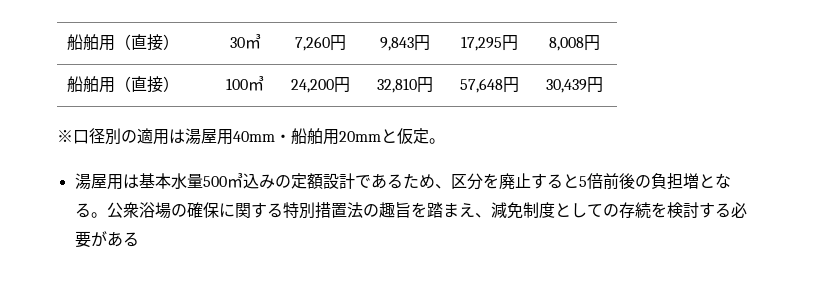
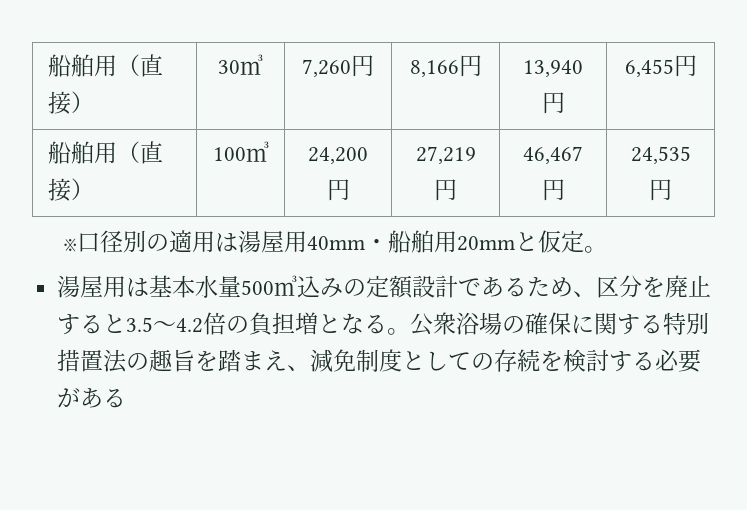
- 船舶用（直接） | 30㎥ | 7,260円 | 9,843円 | 17,295円 | 8,008円
+ 船舶用（直接） | 30㎥ | 7,260円 | 8,166円 | 13,940円 | 6,455円
- 船舶用（直接） | 100㎥ | 24,200円 | 32,810円 | 57,648円 | 30,439円
+ 船舶用（直接） | 100㎥ | 24,200円 | 27,219円 | 46,467円 | 24,535円
- 湯屋用は基本水量500㎥込みの定額設計であるため、区分を廃止すると5倍前後の負担増となる。
+ 湯屋用は基本水量500㎥込みの定額設計であるため、区分を廃止すると3.5〜4.2倍の負担増となる。

